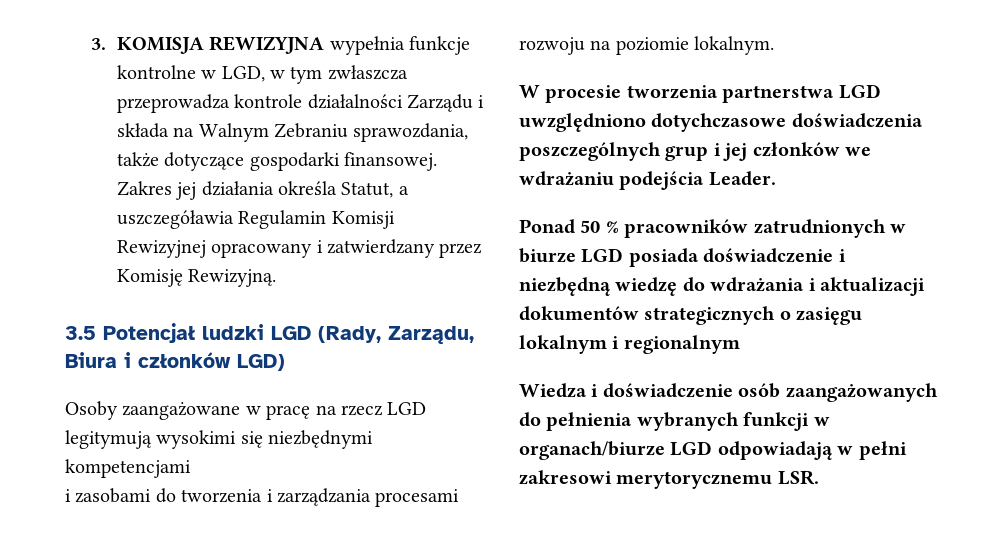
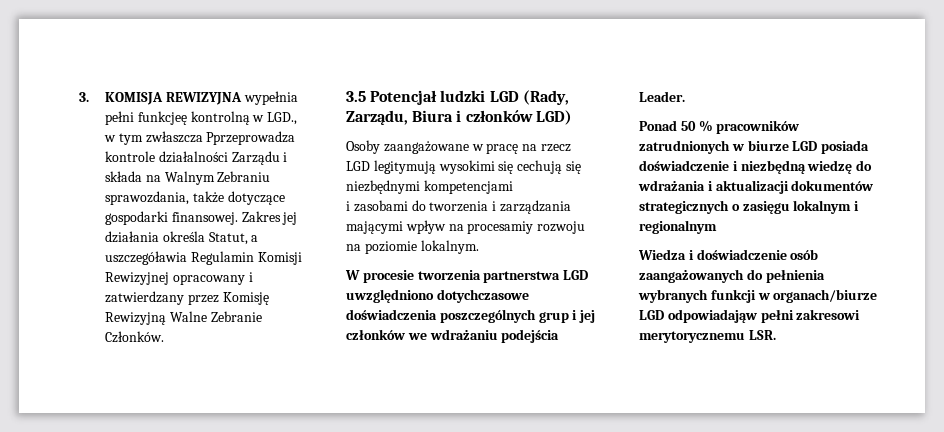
- 3. KOMISJA REWIZYJNA wypełnia funkcje kontrolne w LGD, w tym zwłaszcza przeprowadza kontrole działalności Zarządu i składa na Walnym Zebraniu sprawozdania, także dotyczące gospodarki finansowej.
+ 3. KOMISJA REWIZYJNA wypełnia pełni funkcjeę kontrolną w LGD., w tym zwłaszcza Pprzeprowadza kontrole działalności Zarządu i składa na Walnym Zebraniu sprawozdania, także dotyczące gospodarki finansowej.
- Zakres jej działania określa Statut, a uszczegóławia Regulamin Komisji Rewizyjnej opracowany i zatwierdzany przez Komisję Rewizyjną.
+ Zakres jej działania określa Statut, a uszczegóławia Regulamin Komisji Rewizyjnej opracowany i zatwierdzany przez Komisję Rewizyjną Walne Zebranie Członków.
- Osoby zaangażowane w pracę na rzecz LGD legitymują wysokimi się niezbędnymi kompetencjami
+ Osoby zaangażowane w pracę na rzecz LGD legitymują wysokimi się cechują się niezbędnymi kompetencjami
- i zasobami do tworzenia i zarządzania procesami rozwoju na poziomie lokalnym.
+ i zasobami do tworzenia i zarządzania mającymi wpływ na procesamiy rozwoju na poziomie lokalnym.
- Wiedza i doświadczenie osób zaangażowanych do pełnienia wybranych funkcji w organach/biurze LGD odpowiadają w pełni zakresowi merytorycznemu LSR.
+ Wiedza i doświadczenie osób zaangażowanych do pełnienia wybranych funkcji w organach/biurze LGD odpowiadająw pełni zakresowi merytorycznemu LSR.

